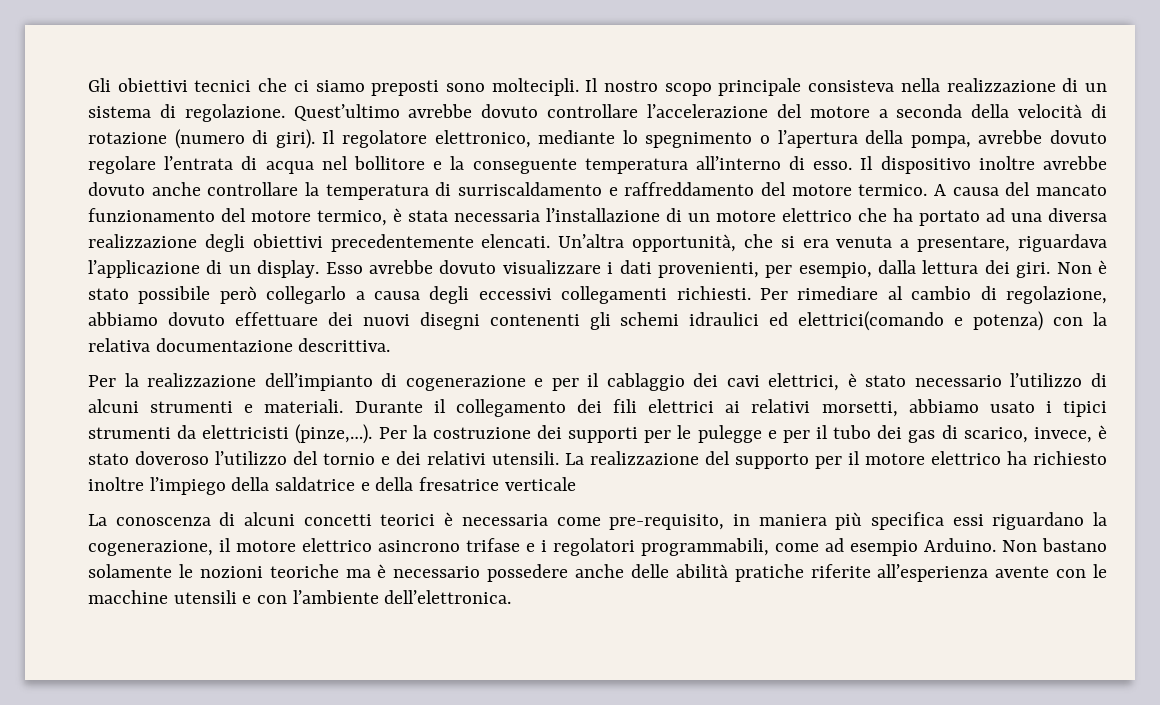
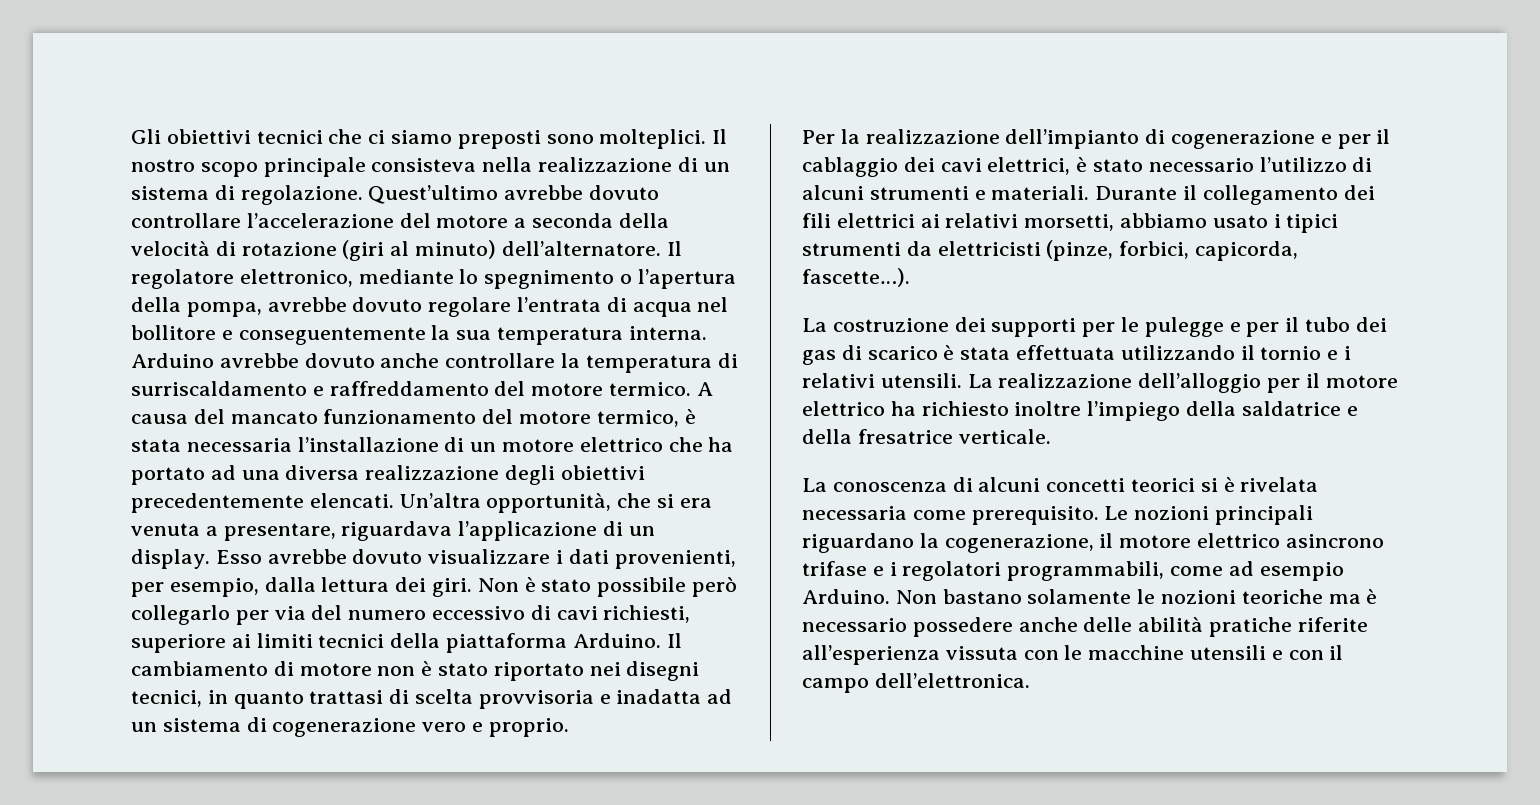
- Gli obiettivi tecnici che ci siamo preposti sono moltecipli.
+ Gli obiettivi tecnici che ci siamo preposti sono molteplici.
- Quest’ultimo avrebbe dovuto controllare l’accelerazione del motore a seconda della velocità di rotazione (numero di giri).
+ Quest’ultimo avrebbe dovuto controllare l’accelerazione del motore a seconda della velocità di rotazione (giri al minuto) dell’alternatore.
- Il regolatore elettronico, mediante lo spegnimento o l’apertura della pompa, avrebbe dovuto regolare l’entrata di acqua nel bollitore e la conseguente temperatura all’interno di esso. Il dispositivo inoltre avrebbe dovuto anche controllare la temperatura di surriscaldamento e raffreddamento del motore termico.
+ Il regolatore elettronico, mediante lo spegnimento o l’apertura della pompa, avrebbe dovuto regolare l’entrata di acqua nel bollitore e conseguentemente la sua temperatura interna. Arduino avrebbe dovuto anche controllare la temperatura di surriscaldamento e raffreddamento del motore termico.
- Non è stato possibile però collegarlo a causa degli eccessivi collegamenti richiesti. Per rimediare al cambio di regolazione, abbiamo dovuto effettuare dei nuovi disegni contenenti gli schemi idraulici ed elettrici(comando e potenza) con la relativa documentazione descrittiva.
+ Non è stato possibile però collegarlo per via del numero eccessivo di cavi richiesti, superiore ai limiti tecnici della piattaforma Arduino. Il cambiamento di motore non è stato riportato nei disegni tecnici, in quanto trattasi di scelta provvisoria e inadatta ad un sistema di cogenerazione vero e proprio.
- Durante il collegamento dei fili elettrici ai relativi morsetti, abbiamo usato i tipici strumenti da elettricisti (pinze,…). Per la costruzione dei supporti per le pulegge e per il tubo dei gas di scarico, invece, è stato doveroso l’utilizzo del tornio e dei relativi utensili.
+ Durante il collegamento dei fili elettrici ai relativi morsetti, abbiamo usato i tipici strumenti da elettricisti (pinze, forbici, capicorda, fascette…).
+ La costruzione dei supporti per le pulegge e per il tubo dei gas di scarico è stata effettuata utilizzando il tornio e i relativi utensili.
- La realizzazione del supporto per il motore elettrico ha richiesto inoltre l’impiego della saldatrice e della fresatrice verticale
+ La realizzazione dell’alloggio per il motore elettrico ha richiesto inoltre l’impiego della saldatrice e della fresatrice verticale.
- La conoscenza di alcuni concetti teorici è necessaria come pre-requisito, in maniera più specifica essi riguardano la cogenerazione, il motore elettrico asincrono trifase e i regolatori programmabili, come ad esempio Arduino.
+ La conoscenza di alcuni concetti teorici si è rivelata necessaria come prerequisito. Le nozioni principali riguardano la cogenerazione, il motore elettrico asincrono trifase e i regolatori programmabili, come ad esempio Arduino.
- Non bastano solamente le nozioni teoriche ma è necessario possedere anche delle abilità pratiche riferite all’esperienza avente con le macchine utensili e con l’ambiente dell’elettronica.
+ Non bastano solamente le nozioni teoriche ma è necessario possedere anche delle abilità pratiche riferite all’esperienza vissuta con le macchine utensili e con il campo dell’elettronica.

